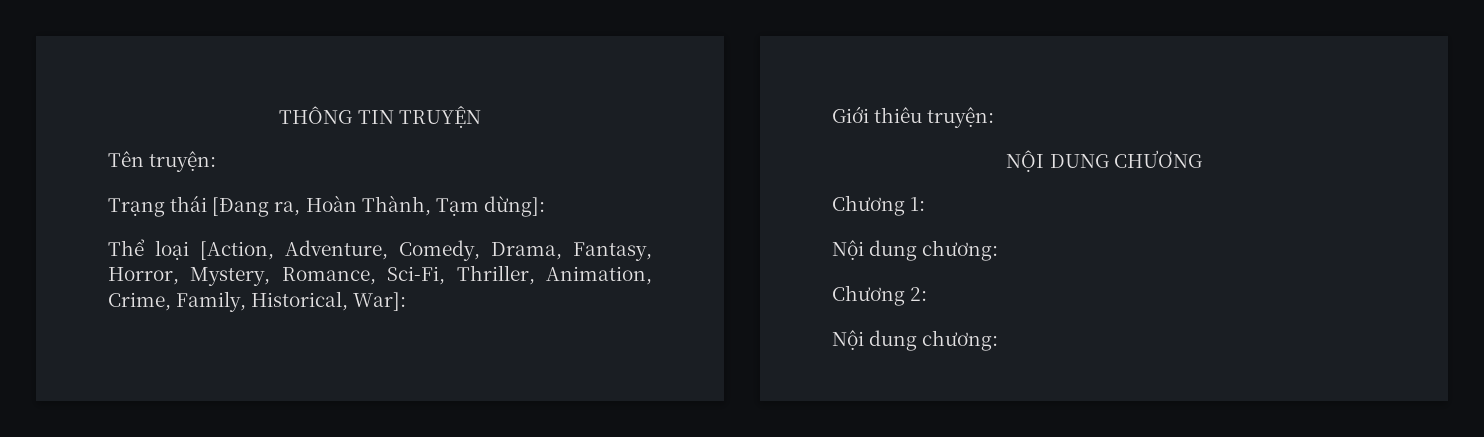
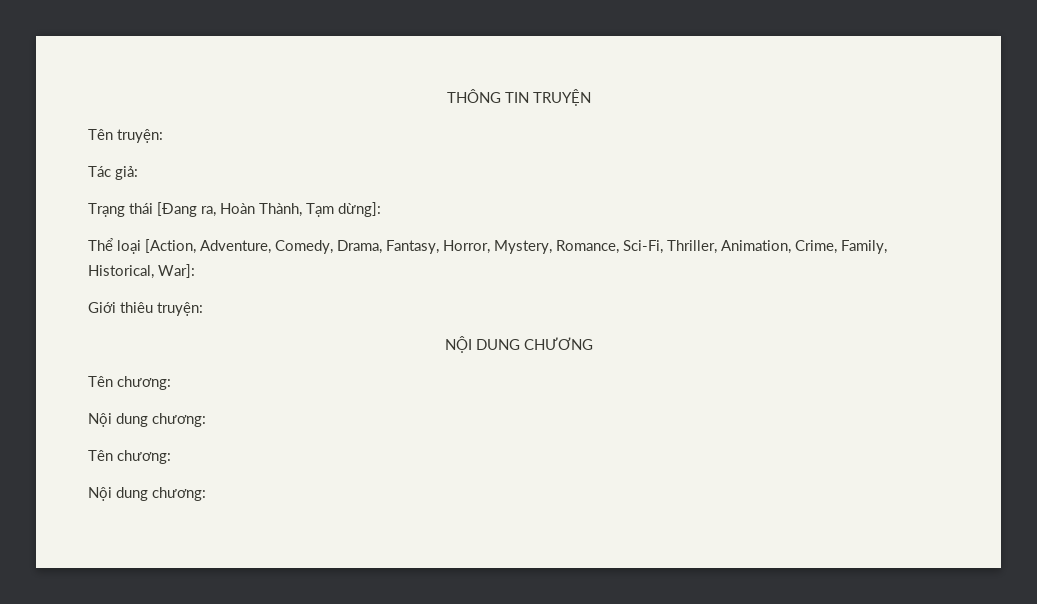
+ Tác giả:
  NỘI DUNG CHƯƠNG
- Chương 1:
+ Tên chương:
  Nội dung chương:
- Chương 2:
+ Tên chương:

